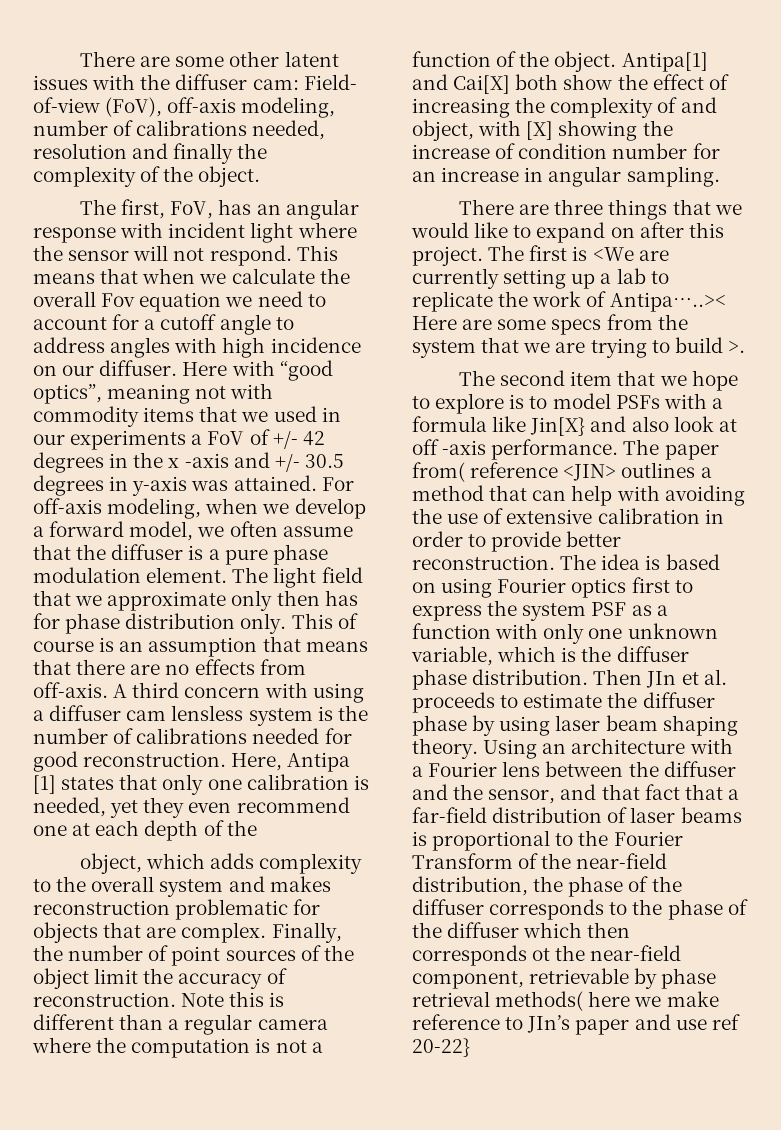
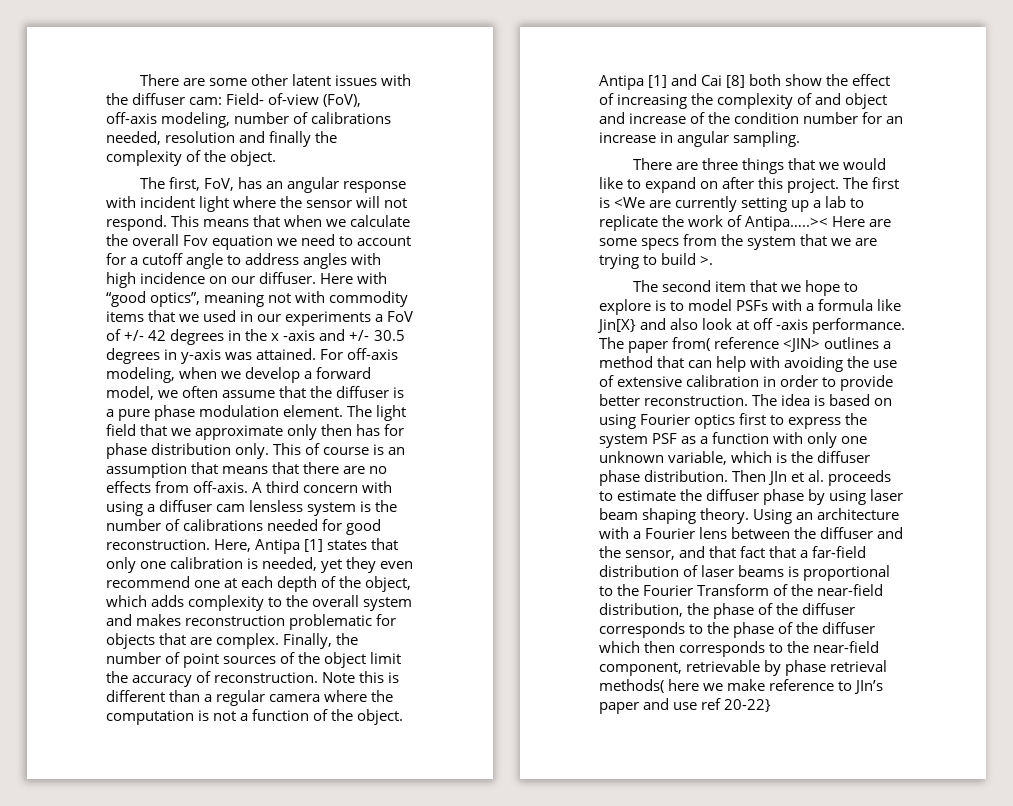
- Here, Antipa [1] states that only one calibration is needed, yet they even recommend one at each depth of the
- object, which adds complexity to the overall system and makes reconstruction problematic for objects that are complex.
+ Here, Antipa [1] states that only one calibration is needed, yet they even recommend one at each depth of the object, which adds complexity to the overall system and makes reconstruction problematic for objects that are complex.
- Antipa[1] and Cai[X] both show the effect of increasing the complexity of and object, with [X] showing the increase of condition number for an increase in angular sampling.
+ Antipa [1] and Cai [8] both show the effect of increasing the complexity of and object and increase of the condition number for an increase in angular sampling.
- Using an architecture with a Fourier lens between the diffuser and the sensor, and that fact that a far-field distribution of laser beams is proportional to the Fourier Transform of the near-field distribution, the phase of the diffuser corresponds to the phase of the diffuser which then corresponds ot the near-field component, retrievable by phase retrieval methods( here we make reference to JIn’s paper and use ref 20-22}
+ Using an architecture with a Fourier lens between the diffuser and the sensor, and that fact that a far-field distribution of laser beams is proportional to the Fourier Transform of the near-field distribution, the phase of the diffuser corresponds to the phase of the diffuser which then corresponds to the near-field component, retrievable by phase retrieval methods( here we make reference to JIn’s paper and use ref 20-22}

